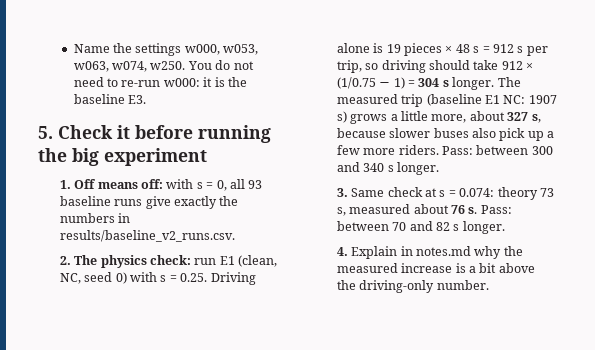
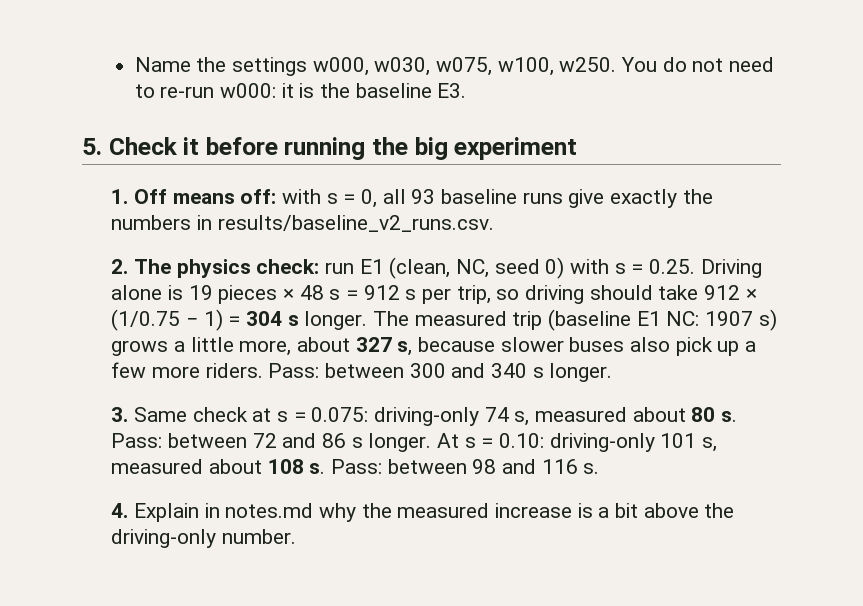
- Name the settings w000, w053, w063, w074, w250.
+ Name the settings w000, w030, w075, w100, w250.
- 3. Same check at s = 0.074: theory 73 s, measured about 76 s. Pass: between 70 and 82 s longer.
+ 3. Same check at s = 0.075: driving-only 74 s, measured about 80 s. Pass: between 72 and 86 s longer. At s = 0.10: driving-only 101 s, measured about 108 s. Pass: between 98 and 116 s.

